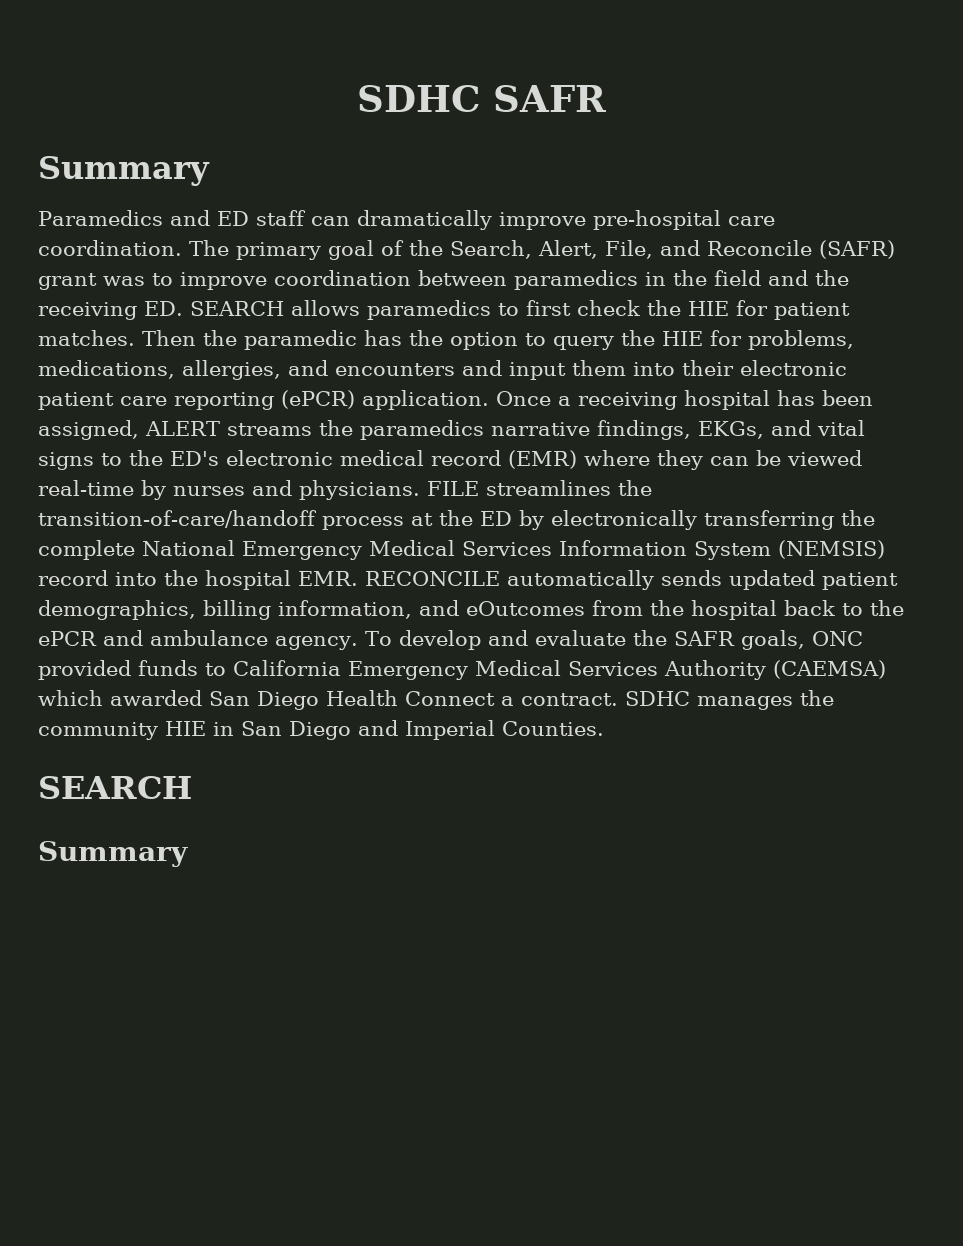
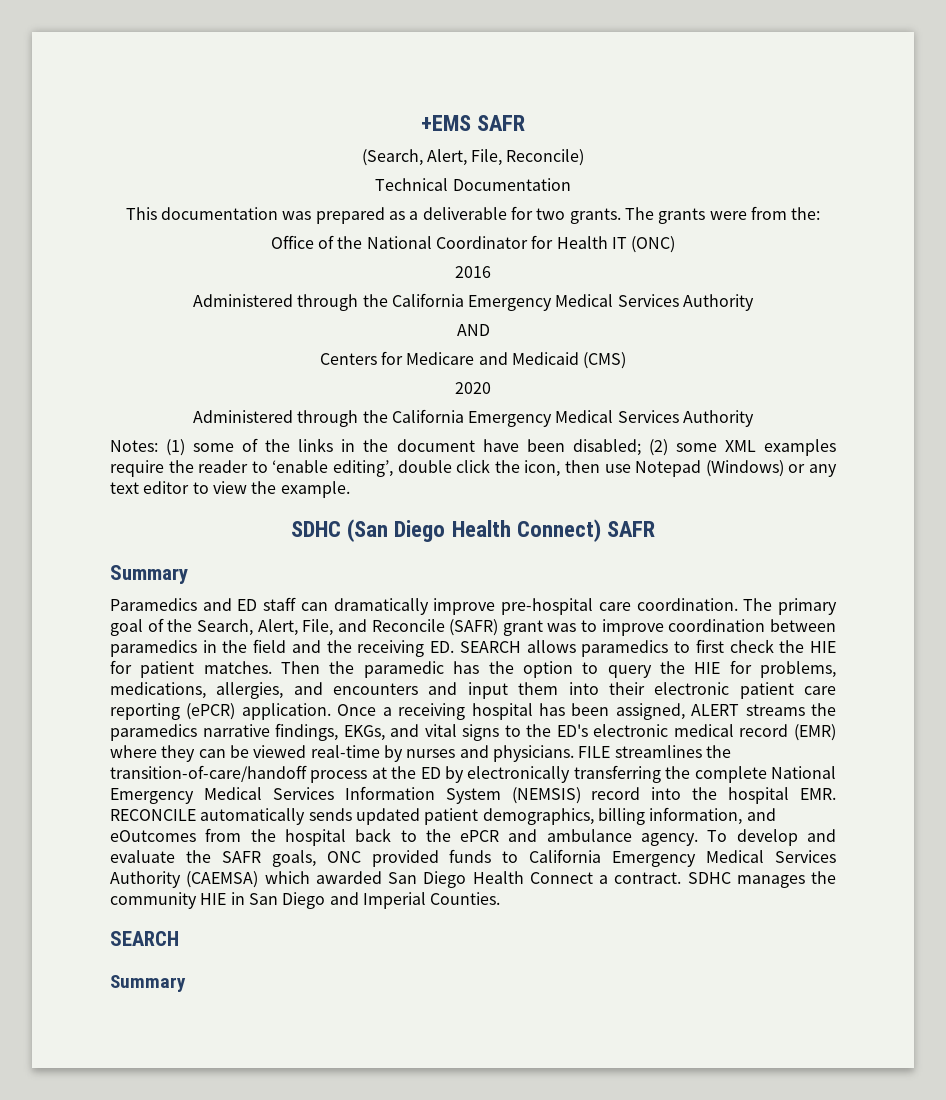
- SDHC SAFR
+ +EMS SAFR
+ (Search, Alert, File, Reconcile)
+ Technical Documentation
+ This documentation was prepared as a deliverable for two grants. The grants were from the:
+ Office of the National Coordinator for Health IT (ONC)
+ 2016
+ Administered through the California Emergency Medical Services Authority
+ AND
+ Centers for Medicare and Medicaid (CMS)
+ 2020
+ Administered through the California Emergency Medical Services Authority
+ Notes: (1) some of the links in the document have been disabled; (2) some XML examples require the reader to ‘enable editing’, double click the icon, then use Notepad (Windows) or any text editor to view the example.
+ SDHC (San Diego Health Connect) SAFR

